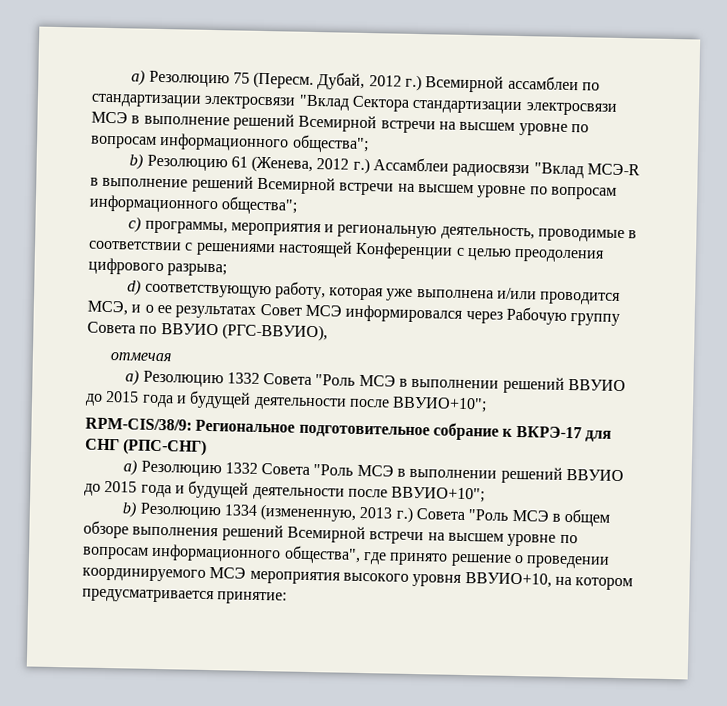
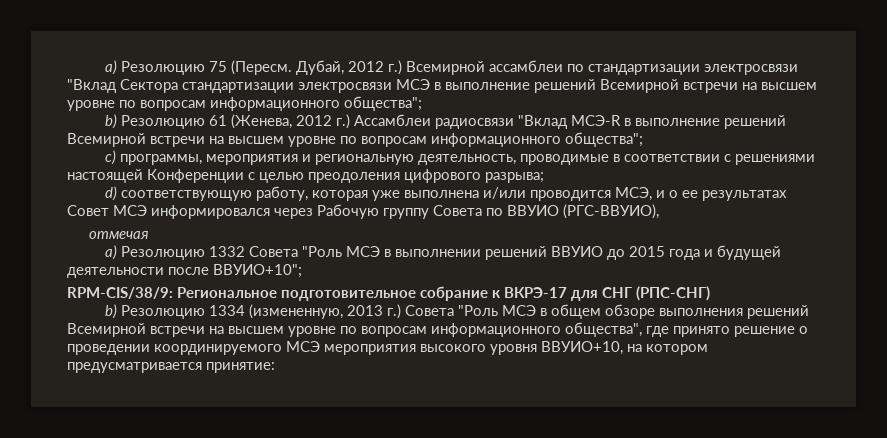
  RPM-CIS/38/9: Региональное подготовительное собрание к ВКРЭ-17 для СНГ (РПС-СНГ)
- a) Резолюцию 1332 Совета "Роль МСЭ в выполнении решений ВВУИО до 2015 года и будущей деятельности после ВВУИО+10";

